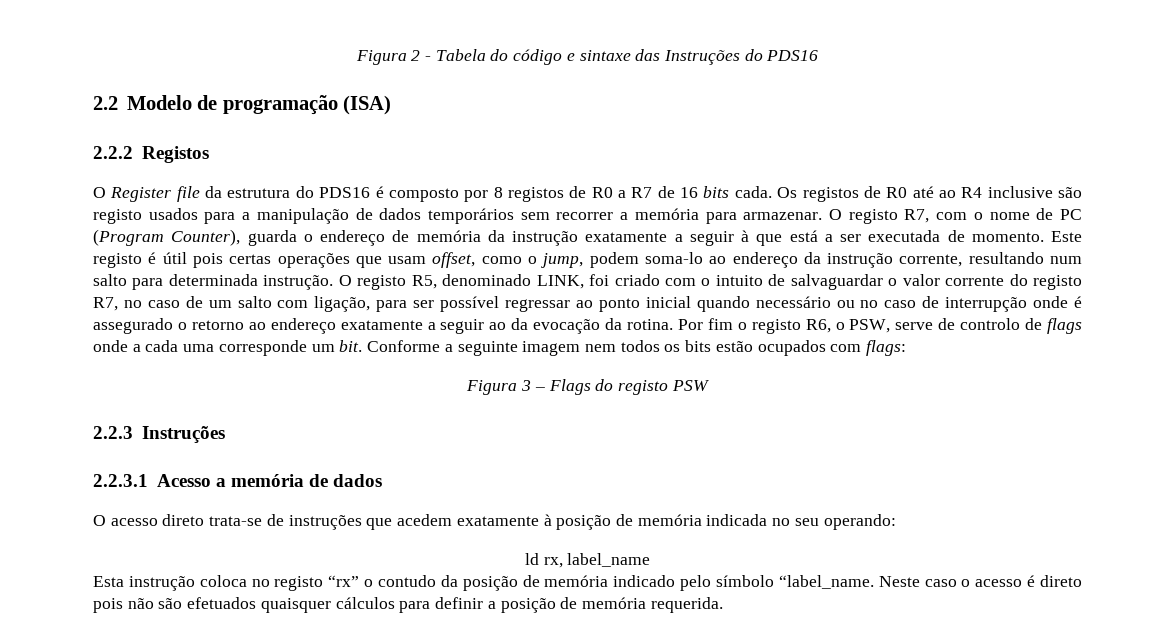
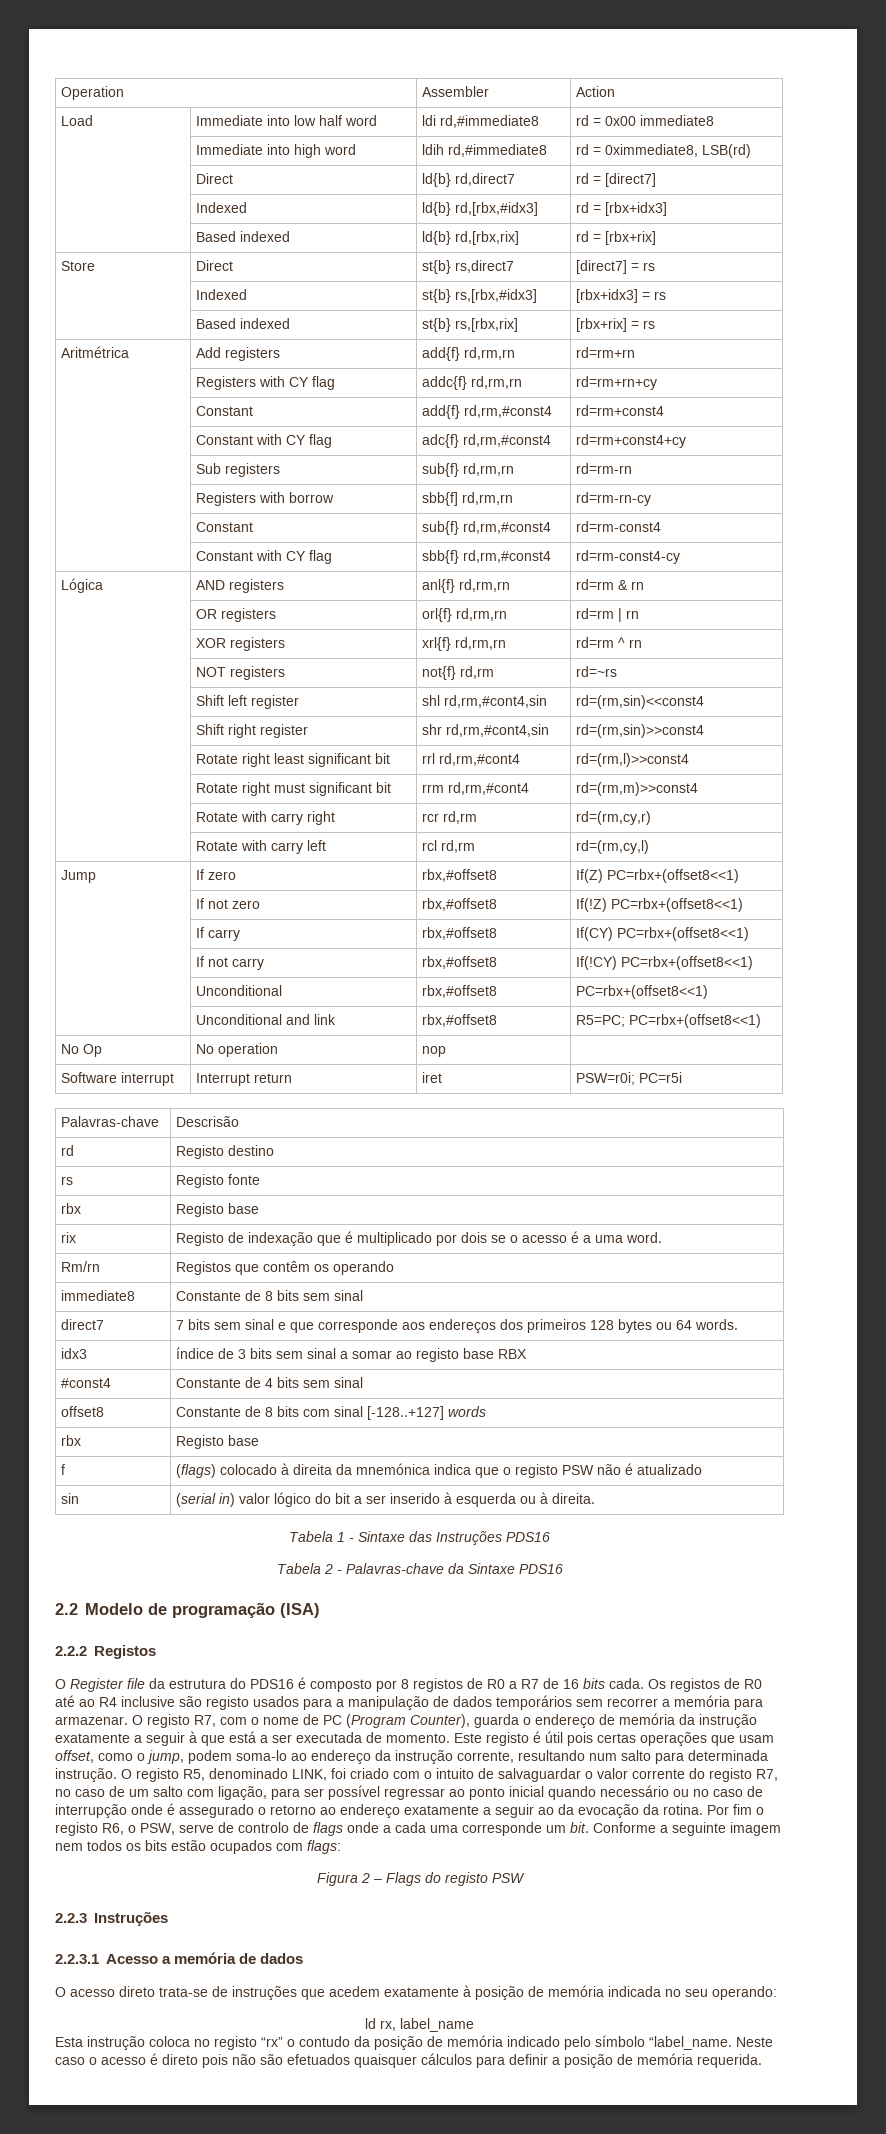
- Figura 2 - Tabela do código e sintaxe das Instruções do PDS16
+ Operation | Assembler | Action
+ Load | Immediate into low half word | ldi rd,#immediate8 | rd = 0x00 immediate8
+ | Immediate into high word | ldih rd,#immediate8 | rd = 0ximmediate8, LSB(rd)
+ | Direct | ld{b} rd,direct7 | rd = [direct7]
+ | Indexed | ld{b} rd,[rbx,#idx3] | rd = [rbx+idx3]
+ | Based indexed | ld{b} rd,[rbx,rix] | rd = [rbx+rix]
+ Store | Direct | st{b} rs,direct7 | [direct7] = rs
+ | Indexed | st{b} rs,[rbx,#idx3] | [rbx+idx3] = rs
+ | Based indexed | st{b} rs,[rbx,rix] | [rbx+rix] = rs
+ Aritmétrica | Add registers | add{f} rd,rm,rn | rd=rm+rn
+ | Registers with CY flag | addc{f} rd,rm,rn | rd=rm+rn+cy
+ | Constant | add{f} rd,rm,#const4 | rd=rm+const4
+ | Constant with CY flag | adc{f} rd,rm,#const4 | rd=rm+const4+cy
+ | Sub registers | sub{f} rd,rm,rn | rd=rm-rn
+ | Registers with borrow | sbb{f] rd,rm,rn | rd=rm-rn-cy
+ | Constant | sub{f} rd,rm,#const4 | rd=rm-const4
+ | Constant with CY flag | sbb{f} rd,rm,#const4 | rd=rm-const4-cy
+ Lógica | AND registers | anl{f} rd,rm,rn | rd=rm & rn
+ | OR registers | orl{f} rd,rm,rn | rd=rm | rn
+ | XOR registers | xrl{f} rd,rm,rn | rd=rm ^ rn
+ | NOT registers | not{f} rd,rm | rd=~rs
+ | Shift left register | shl rd,rm,#cont4,sin | rd=(rm,sin)<<const4
+ | Shift right register | shr rd,rm,#cont4,sin | rd=(rm,sin)>>const4
+ | Rotate right least significant bit | rrl rd,rm,#cont4 | rd=(rm,l)>>const4
+ | Rotate right must significant bit | rrm rd,rm,#cont4 | rd=(rm,m)>>const4
+ | Rotate with carry right | rcr rd,rm | rd=(rm,cy,r)
+ | Rotate with carry left | rcl rd,rm | rd=(rm,cy,l)
+ Jump | If zero | rbx,#offset8 | If(Z) PC=rbx+(offset8<<1)
+ | If not zero | rbx,#offset8 | If(!Z) PC=rbx+(offset8<<1)
+ | If carry | rbx,#offset8 | If(CY) PC=rbx+(offset8<<1)
+ | If not carry | rbx,#offset8 | If(!CY) PC=rbx+(offset8<<1)
+ | Unconditional | rbx,#offset8 | PC=rbx+(offset8<<1)
+ | Unconditional and link | rbx,#offset8 | R5=PC; PC=rbx+(offset8<<1)
+ No Op | No operation | nop |
+ Software interrupt | Interrupt return | iret | PSW=r0i; PC=r5i
+ Palavras-chave | Descrisão
+ rd | Registo destino
+ rs | Registo fonte
+ rbx | Registo base
+ rix | Registo de indexação que é multiplicado por dois se o acesso é a uma word.
+ Rm/rn | Registos que contêm os operando
+ immediate8 | Constante de 8 bits sem sinal
+ direct7 | 7 bits sem sinal e que corresponde aos endereços dos primeiros 128 bytes ou 64 words.
+ idx3 | índice de 3 bits sem sinal a somar ao registo base RBX
+ #const4 | Constante de 4 bits sem sinal
+ offset8 | Constante de 8 bits com sinal [‐128..+127] words
+ rbx | Registo base
+ f | (flags) colocado à direita da mnemónica indica que o registo PSW não é atualizado
+ sin | (serial in) valor lógico do bit a ser inserido à esquerda ou à direita.
+ Tabela 1 - Sintaxe das Instruções PDS16
+ Tabela 2 - Palavras-chave da Sintaxe PDS16
- Figura 3 – Flags do registo PSW
+ Figura 2 – Flags do registo PSW

